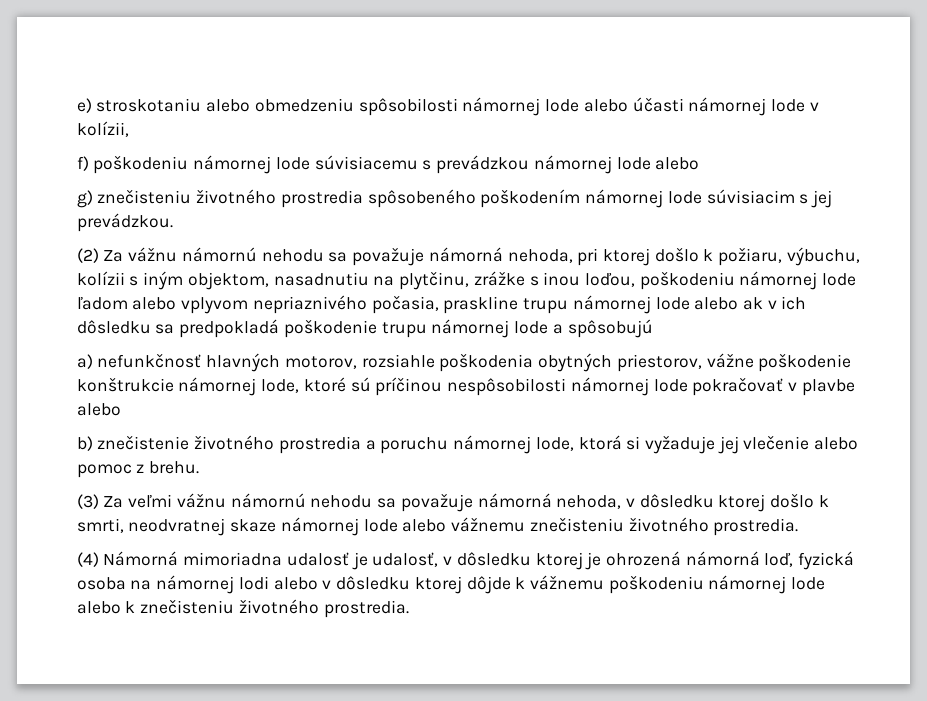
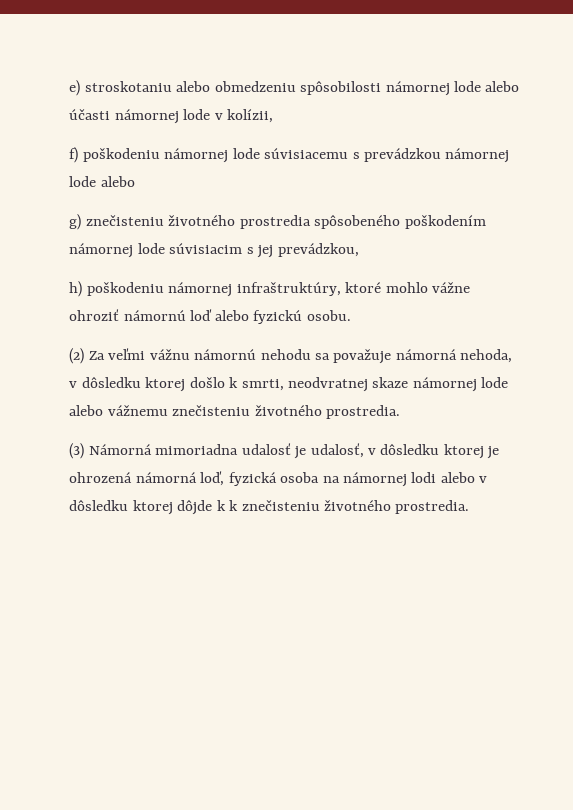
- g) znečisteniu životného prostredia spôsobeného poškodením námornej lode súvisiacim s jej prevádzkou.
- (2) Za vážnu námornú nehodu sa považuje námorná nehoda, pri ktorej došlo k požiaru, výbuchu, kolízii s iným objektom, nasadnutiu na plytčinu, zrážke s inou loďou, poškodeniu námornej lode ľadom alebo vplyvom nepriaznivého počasia, praskline trupu námornej lode alebo ak v ich dôsledku sa predpokladá poškodenie trupu námornej lode a spôsobujú
- a) nefunkčnosť hlavných motorov, rozsiahle poškodenia obytných priestorov, vážne poškodenie konštrukcie námornej lode, ktoré sú príčinou nespôsobilosti námornej lode pokračovať v plavbe alebo
- b) znečistenie životného prostredia a poruchu námornej lode, ktorá si vyžaduje jej vlečenie alebo pomoc z brehu.
- (3) Za veľmi vážnu námornú nehodu sa považuje námorná nehoda, v dôsledku ktorej došlo k smrti, neodvratnej skaze námornej lode alebo vážnemu znečisteniu životného prostredia.
+ g) znečisteniu životného prostredia spôsobeného poškodením námornej lode súvisiacim s jej prevádzkou,
+ h) poškodeniu námornej infraštruktúry, ktoré mohlo vážne ohroziť námornú loď alebo fyzickú osobu.
+ (2) Za veľmi vážnu námornú nehodu sa považuje námorná nehoda, v dôsledku ktorej došlo k smrti, neodvratnej skaze námornej lode alebo vážnemu znečisteniu životného prostredia.
- (4) Námorná mimoriadna udalosť je udalosť, v dôsledku ktorej je ohrozená námorná loď, fyzická osoba na námornej lodi alebo v dôsledku ktorej dôjde k vážnemu poškodeniu námornej lode alebo k znečisteniu životného prostredia.
+ (3) Námorná mimoriadna udalosť je udalosť, v dôsledku ktorej je ohrozená námorná loď, fyzická osoba na námornej lodi alebo v dôsledku ktorej dôjde k k znečisteniu životného prostredia.

